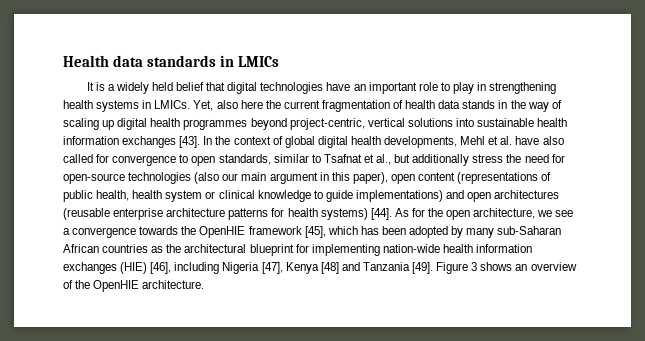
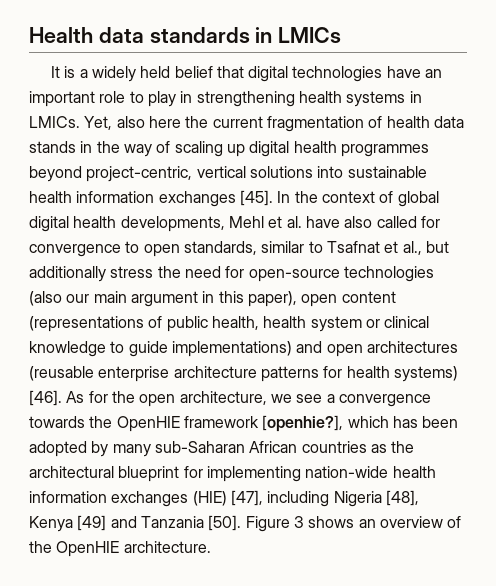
- Yet, also here the current fragmentation of health data stands in the way of scaling up digital health programmes beyond project-centric, vertical solutions into sustainable health information exchanges [43].
+ Yet, also here the current fragmentation of health data stands in the way of scaling up digital health programmes beyond project-centric, vertical solutions into sustainable health information exchanges [45].
- In the context of global digital health developments, Mehl et al. have also called for convergence to open standards, similar to Tsafnat et al., but additionally stress the need for open-source technologies (also our main argument in this paper), open content (representations of public health, health system or clinical knowledge to guide implementations) and open architectures (reusable enterprise architecture patterns for health systems) [44].
+ In the context of global digital health developments, Mehl et al. have also called for convergence to open standards, similar to Tsafnat et al., but additionally stress the need for open-source technologies (also our main argument in this paper), open content (representations of public health, health system or clinical knowledge to guide implementations) and open architectures (reusable enterprise architecture patterns for health systems) [46].
- As for the open architecture, we see a convergence towards the OpenHIE framework [45], which has been adopted by many sub-Saharan African countries as the architectural blueprint for implementing nation-wide health information exchanges (HIE) [46], including Nigeria [47], Kenya [48] and Tanzania [49].
+ As for the open architecture, we see a convergence towards the OpenHIE framework [openhie?], which has been adopted by many sub-Saharan African countries as the architectural blueprint for implementing nation-wide health information exchanges (HIE) [47], including Nigeria [48], Kenya [49] and Tanzania [50].

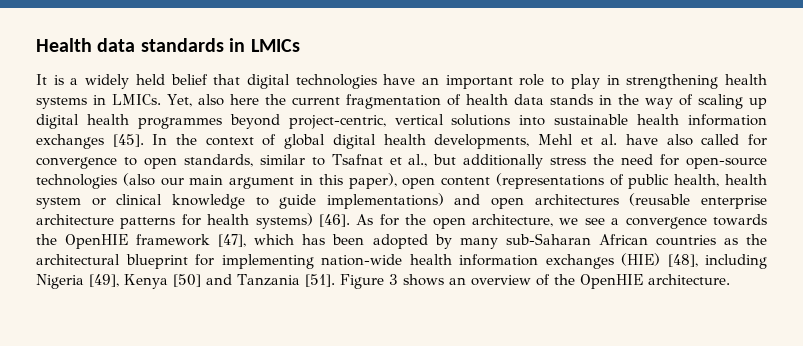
- As for the open architecture, we see a convergence towards the OpenHIE framework [openhie?], which has been adopted by many sub-Saharan African countries as the architectural blueprint for implementing nation-wide health information exchanges (HIE) [47], including Nigeria [48], Kenya [49] and Tanzania [50].
+ As for the open architecture, we see a convergence towards the OpenHIE framework [47], which has been adopted by many sub-Saharan African countries as the architectural blueprint for implementing nation-wide health information exchanges (HIE) [48], including Nigeria [49], Kenya [50] and Tanzania [51].

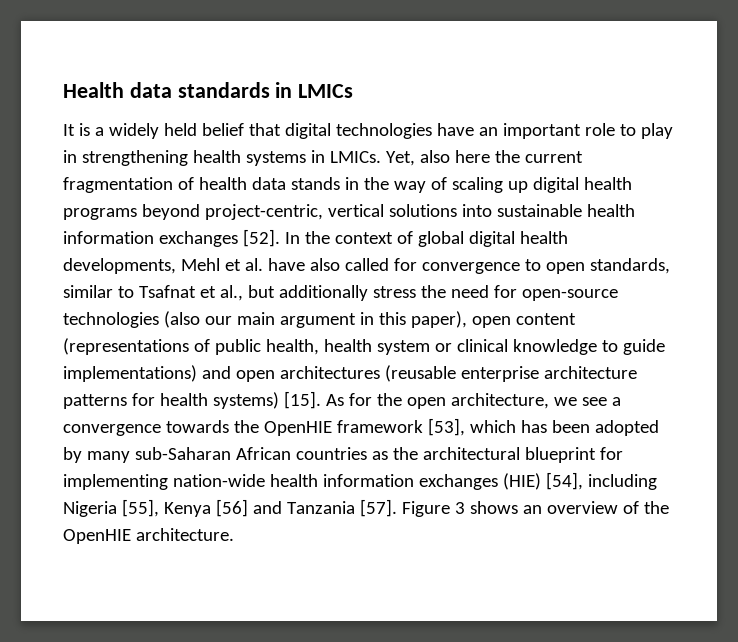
- Yet, also here the current fragmentation of health data stands in the way of scaling up digital health programmes beyond project-centric, vertical solutions into sustainable health information exchanges [45].
+ Yet, also here the current fragmentation of health data stands in the way of scaling up digital health programs beyond project-centric, vertical solutions into sustainable health information exchanges [52].
- In the context of global digital health developments, Mehl et al. have also called for convergence to open standards, similar to Tsafnat et al., but additionally stress the need for open-source technologies (also our main argument in this paper), open content (representations of public health, health system or clinical knowledge to guide implementations) and open architectures (reusable enterprise architecture patterns for health systems) [46].
+ In the context of global digital health developments, Mehl et al. have also called for convergence to open standards, similar to Tsafnat et al., but additionally stress the need for open-source technologies (also our main argument in this paper), open content (representations of public health, health system or clinical knowledge to guide implementations) and open architectures (reusable enterprise architecture patterns for health systems) [15].
- As for the open architecture, we see a convergence towards the OpenHIE framework [47], which has been adopted by many sub-Saharan African countries as the architectural blueprint for implementing nation-wide health information exchanges (HIE) [48], including Nigeria [49], Kenya [50] and Tanzania [51].
+ As for the open architecture, we see a convergence towards the OpenHIE framework [53], which has been adopted by many sub-Saharan African countries as the architectural blueprint for implementing nation-wide health information exchanges (HIE) [54], including Nigeria [55], Kenya [56] and Tanzania [57].

